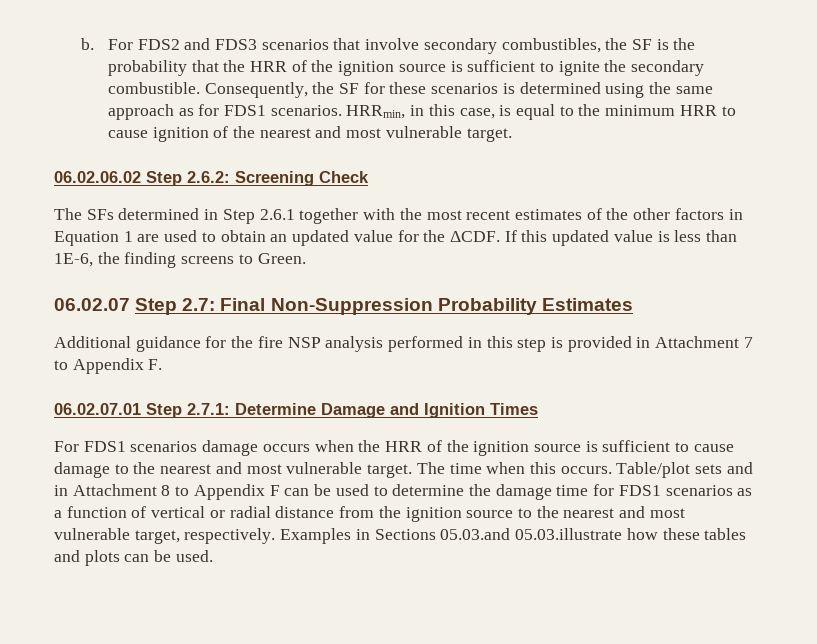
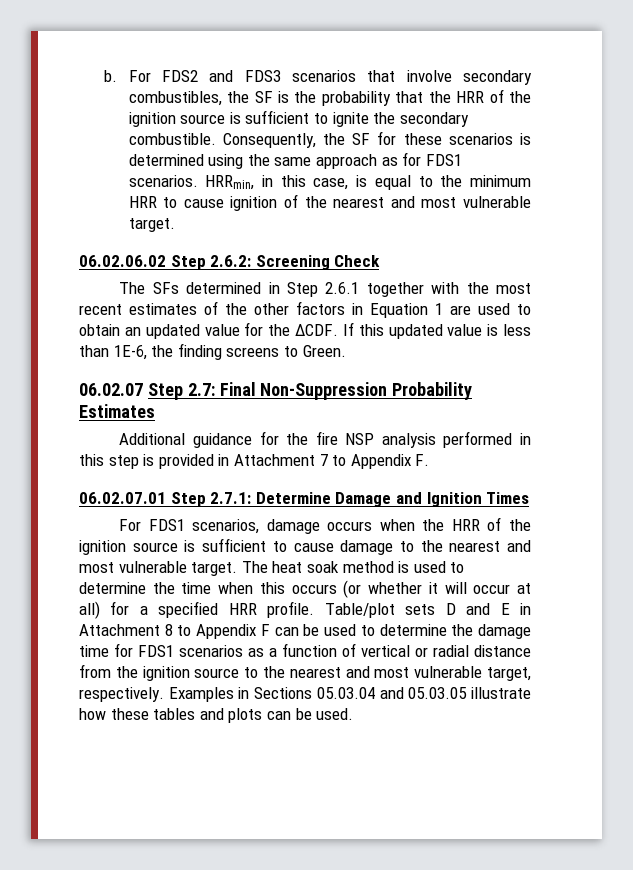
- For FDS1 scenarios damage occurs when the HRR of the ignition source is sufficient to cause damage to the nearest and most vulnerable target.
+ For FDS1 scenarios, damage occurs when the HRR of the ignition source is sufficient to cause damage to the nearest and most vulnerable target.
- The time when this occurs. Table/plot sets and in Attachment 8 to Appendix F can be used to determine the damage time for FDS1 scenarios as a function of vertical or radial distance from the ignition source to the nearest and most vulnerable target, respectively.
+ The heat soak method is used to determine the time when this occurs (or whether it will occur at all) for a specified HRR profile. Table/plot sets D and E in Attachment 8 to Appendix F can be used to determine the damage time for FDS1 scenarios as a function of vertical or radial distance from the ignition source to the nearest and most vulnerable target, respectively.
- Examples in Sections 05.03.and 05.03.illustrate how these tables and plots can be used.
+ Examples in Sections 05.03.04 and 05.03.05 illustrate how these tables and plots can be used.

